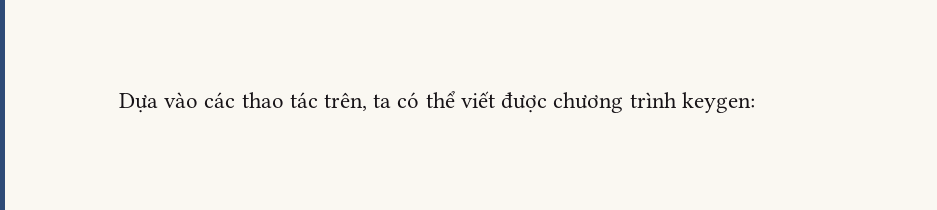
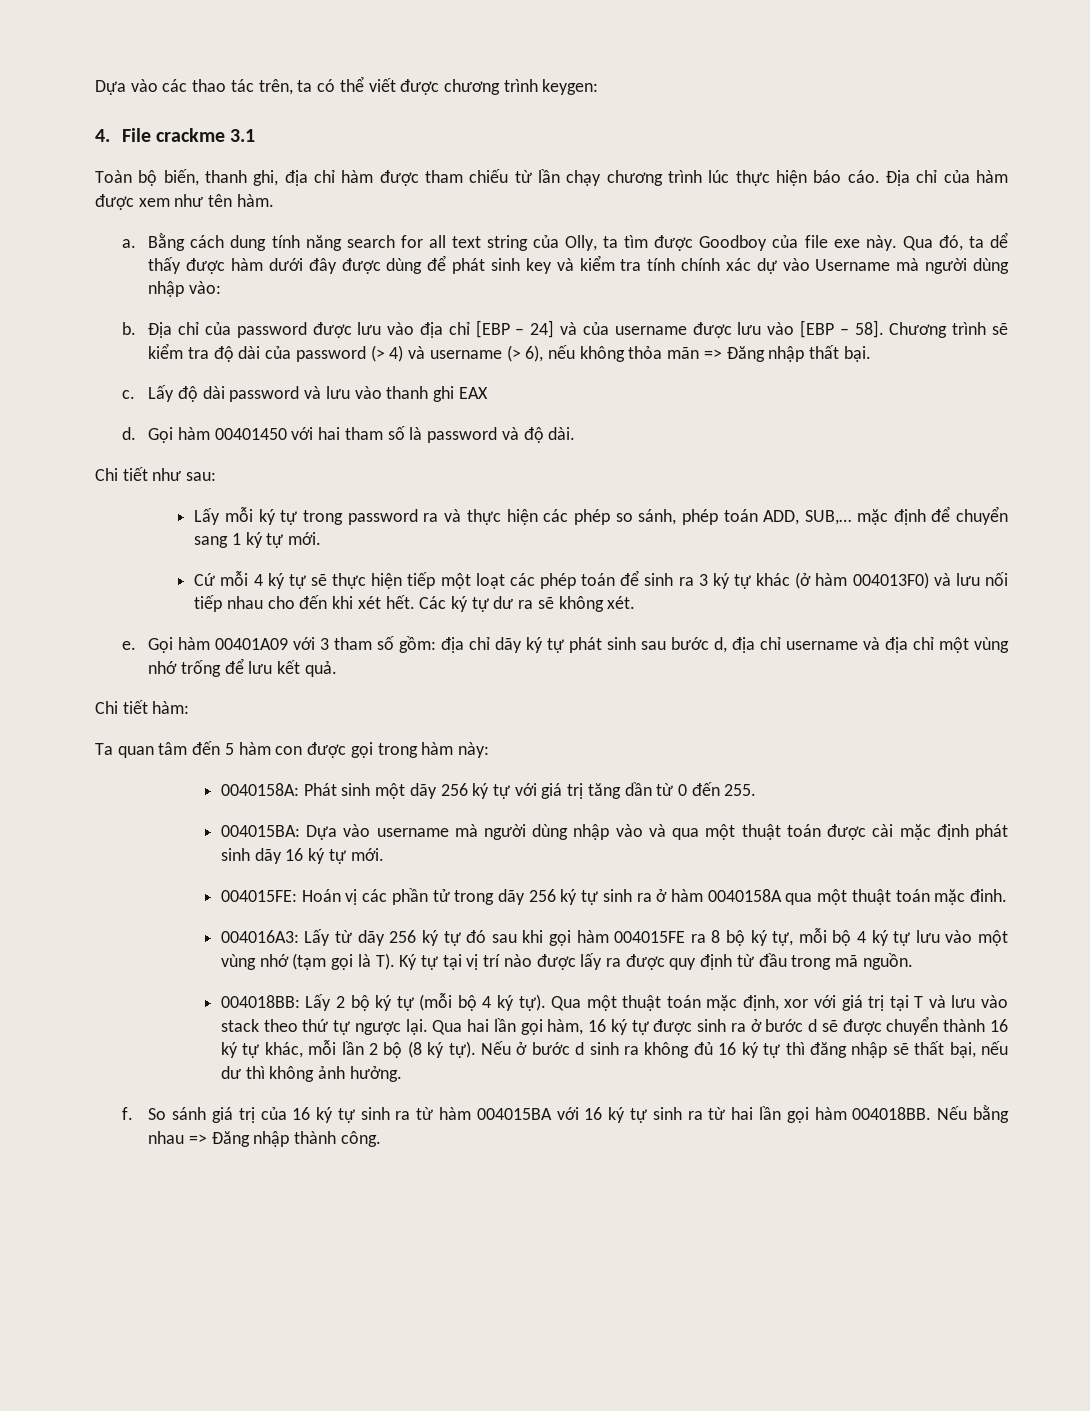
+ 4. File crackme 3.1
+ Toàn bộ biến, thanh ghi, địa chỉ hàm được tham chiếu từ lần chạy chương trình lúc thực hiện báo cáo. Địa chỉ của hàm được xem như tên hàm.
+ a. Bằng cách dung tính năng search for all text string của Olly, ta tìm được Goodboy của file exe này. Qua đó, ta dể thấy được hàm dưới đây được dùng để phát sinh key và kiểm tra tính chính xác dự vào Username mà người dùng nhập vào:
+ b. Địa chỉ của password được lưu vào địa chỉ [EBP – 24] và của username được lưu vào [EBP – 58]. Chương trình sẽ kiểm tra độ dài của password (> 4) và username (> 6), nếu không thỏa mãn => Đăng nhập thất bại.
+ c. Lấy độ dài password và lưu vào thanh ghi EAX
+ d. Gọi hàm 00401450 với hai tham số là password và độ dài.
+ Chi tiết như sau:
+ Lấy mỗi ký tự trong password ra và thực hiện các phép so sánh, phép toán ADD, SUB,… mặc định để chuyển sang 1 ký tự mới.
+ Cứ mỗi 4 ký tự sẽ thực hiện tiếp một loạt các phép toán để sinh ra 3 ký tự khác (ở hàm 004013F0) và lưu nối tiếp nhau cho đến khi xét hết. Các ký tự dư ra sẽ không xét.
+ e. Gọi hàm 00401A09 với 3 tham số gồm: địa chỉ dãy ký tự phát sinh sau bước d, địa chỉ username và địa chỉ một vùng nhớ trống để lưu kết quả.
+ Chi tiết hàm:
+ Ta quan tâm đến 5 hàm con được gọi trong hàm này:
+ 0040158A: Phát sinh một dãy 256 ký tự với giá trị tăng dần từ 0 đến 255.
+ 004015BA: Dựa vào username mà người dùng nhập vào và qua một thuật toán được cài mặc định phát sinh dãy 16 ký tự mới.
+ 004015FE: Hoán vị các phần tử trong dãy 256 ký tự sinh ra ở hàm 0040158A qua một thuật toán mặc đinh.
+ 004016A3: Lấy từ dãy 256 ký tự đó sau khi gọi hàm 004015FE ra 8 bộ ký tự, mỗi bộ 4 ký tự lưu vào một vùng nhớ (tạm gọi là T). Ký tự tại vị trí nào được lấy ra được quy định từ đầu trong mã nguồn.
+ 004018BB: Lấy 2 bộ ký tự (mỗi bộ 4 ký tự). Qua một thuật toán mặc định, xor với giá trị tại T và lưu vào stack theo thứ tự ngược lại. Qua hai lần gọi hàm, 16 ký tự được sinh ra ở bước d sẽ được chuyển thành 16 ký tự khác, mỗi lần 2 bộ (8 ký tự). Nếu ở bước d sinh ra không đủ 16 ký tự thì đăng nhập sẽ thất bại, nếu dư thì không ảnh hưởng.
+ f. So sánh giá trị của 16 ký tự sinh ra từ hàm 004015BA với 16 ký tự sinh ra từ hai lần gọi hàm 004018BB. Nếu bằng nhau => Đăng nhập thành công.

